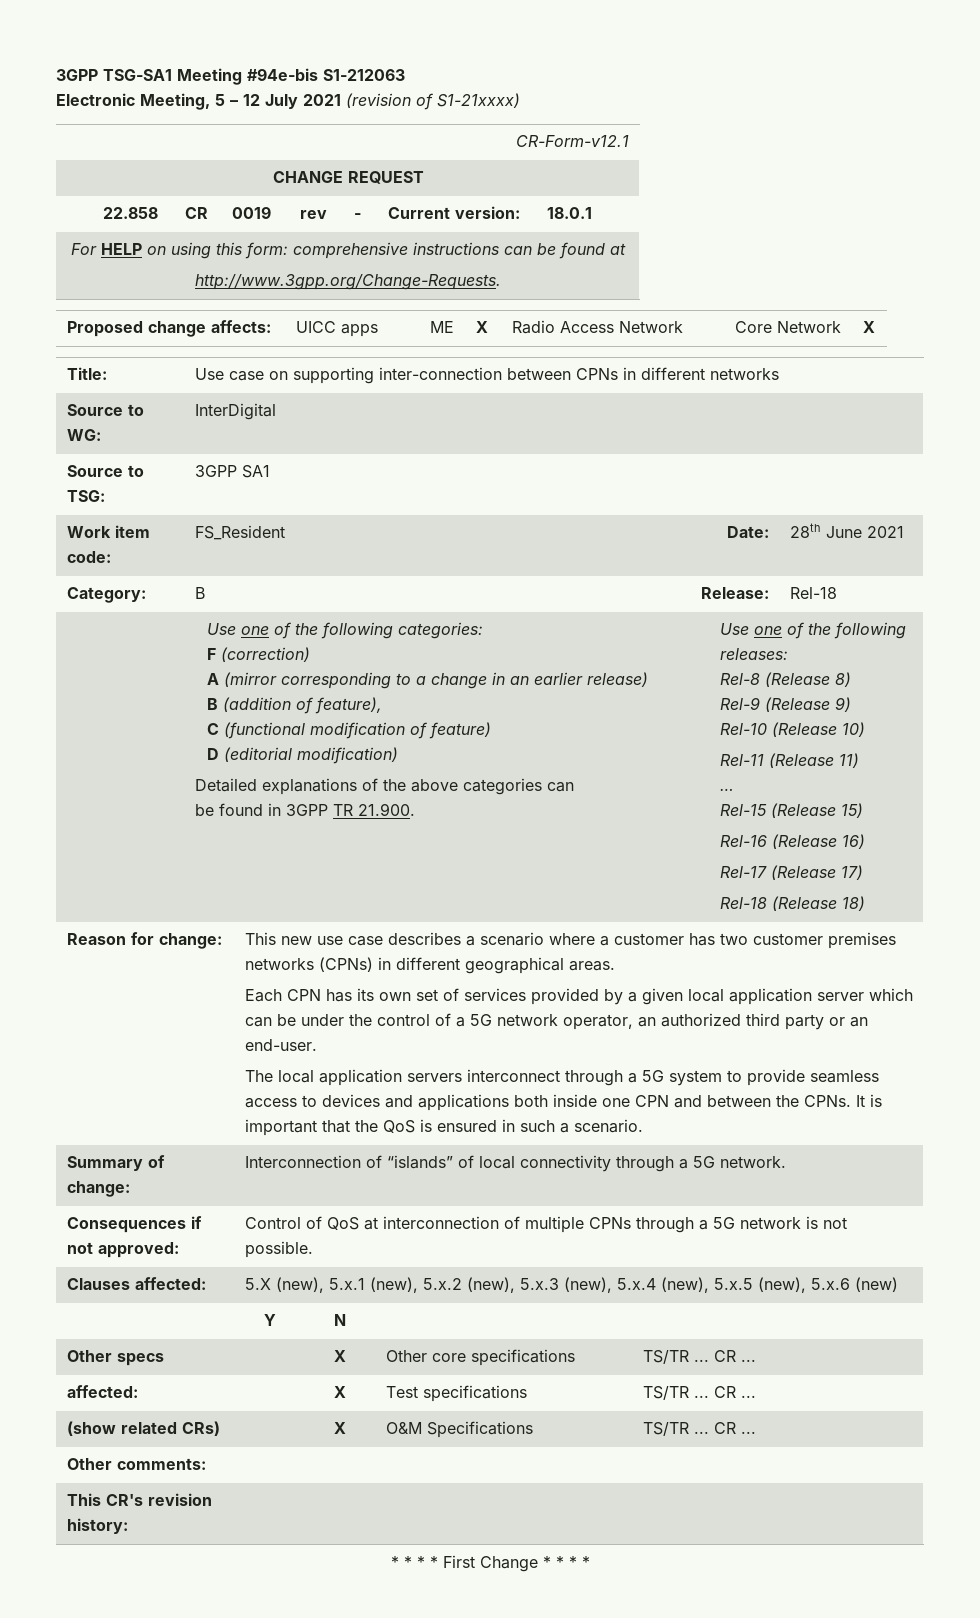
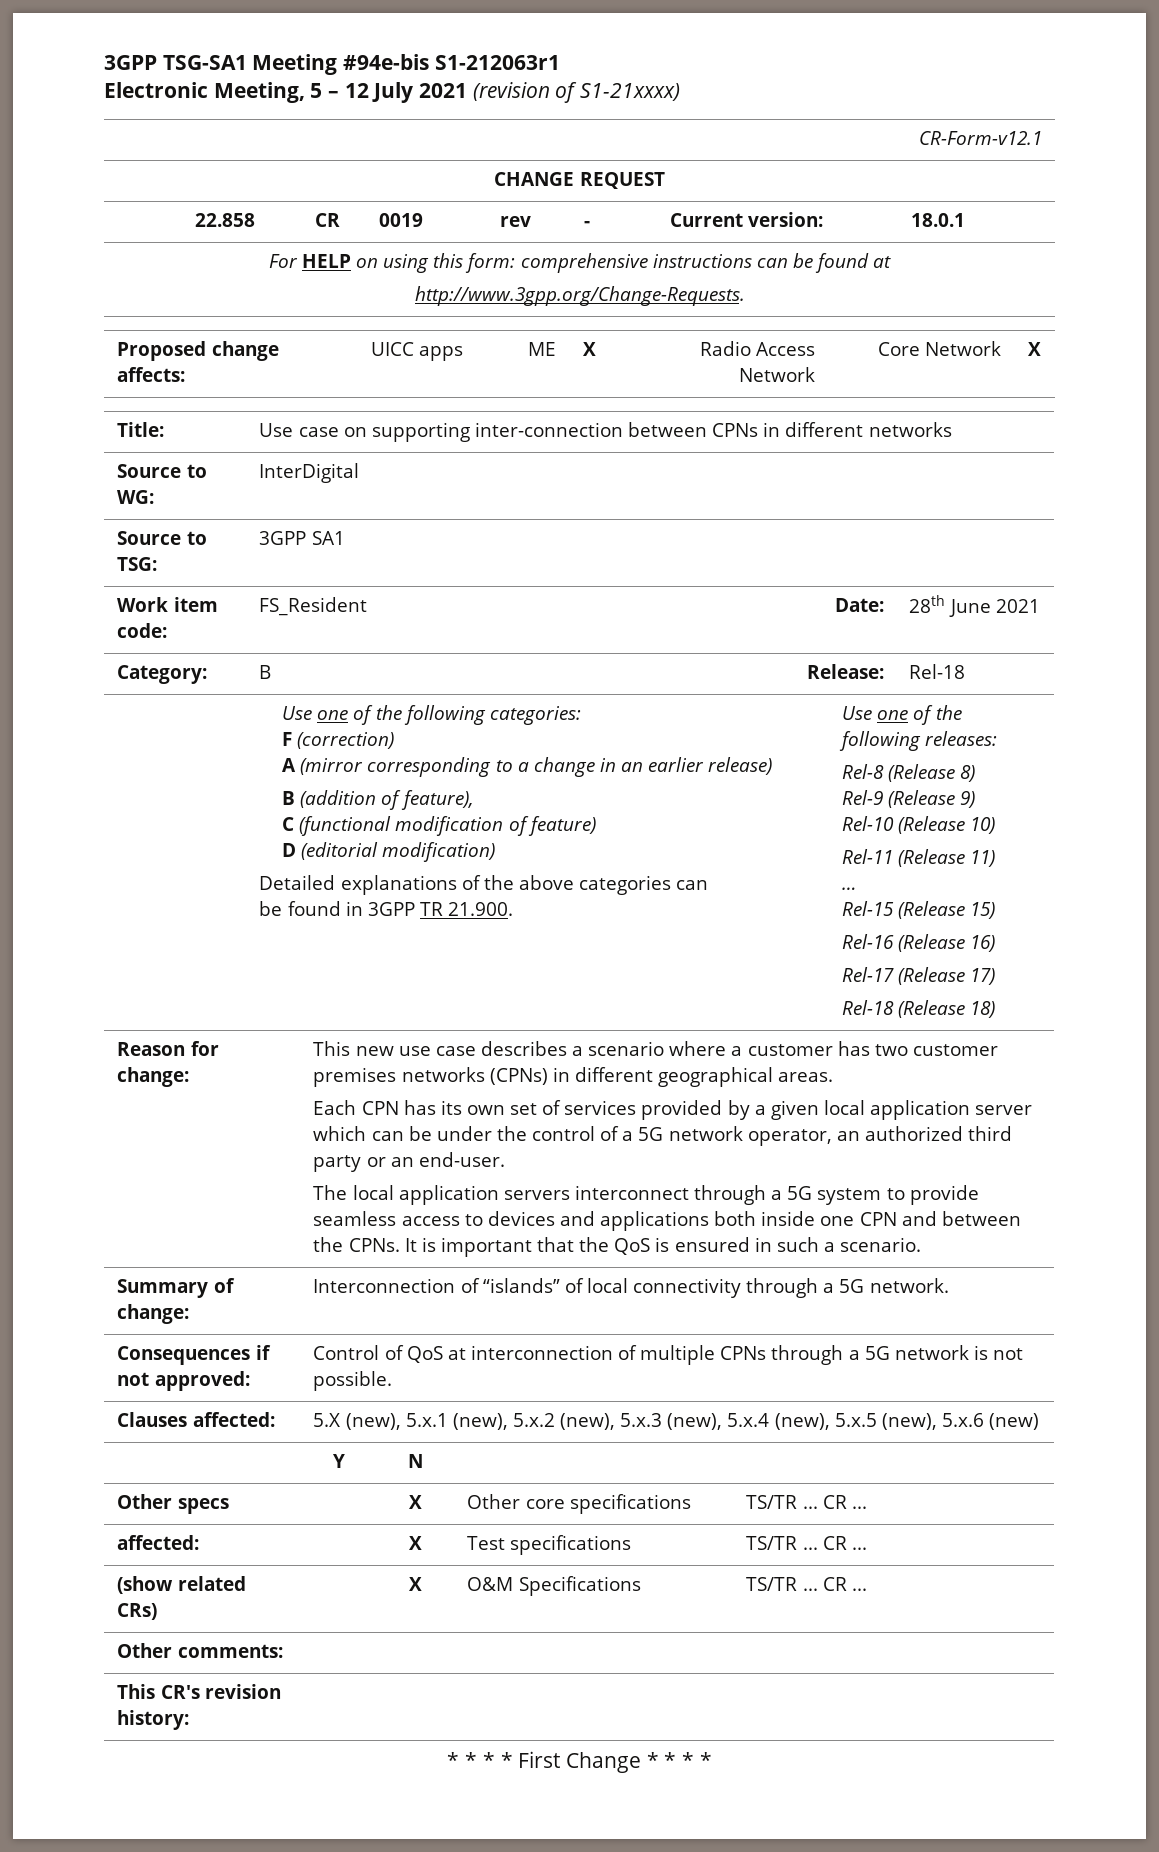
- 3GPP TSG-SA1 Meeting #94e-bis S1-212063
+ 3GPP TSG-SA1 Meeting #94e-bis S1-212063r1

